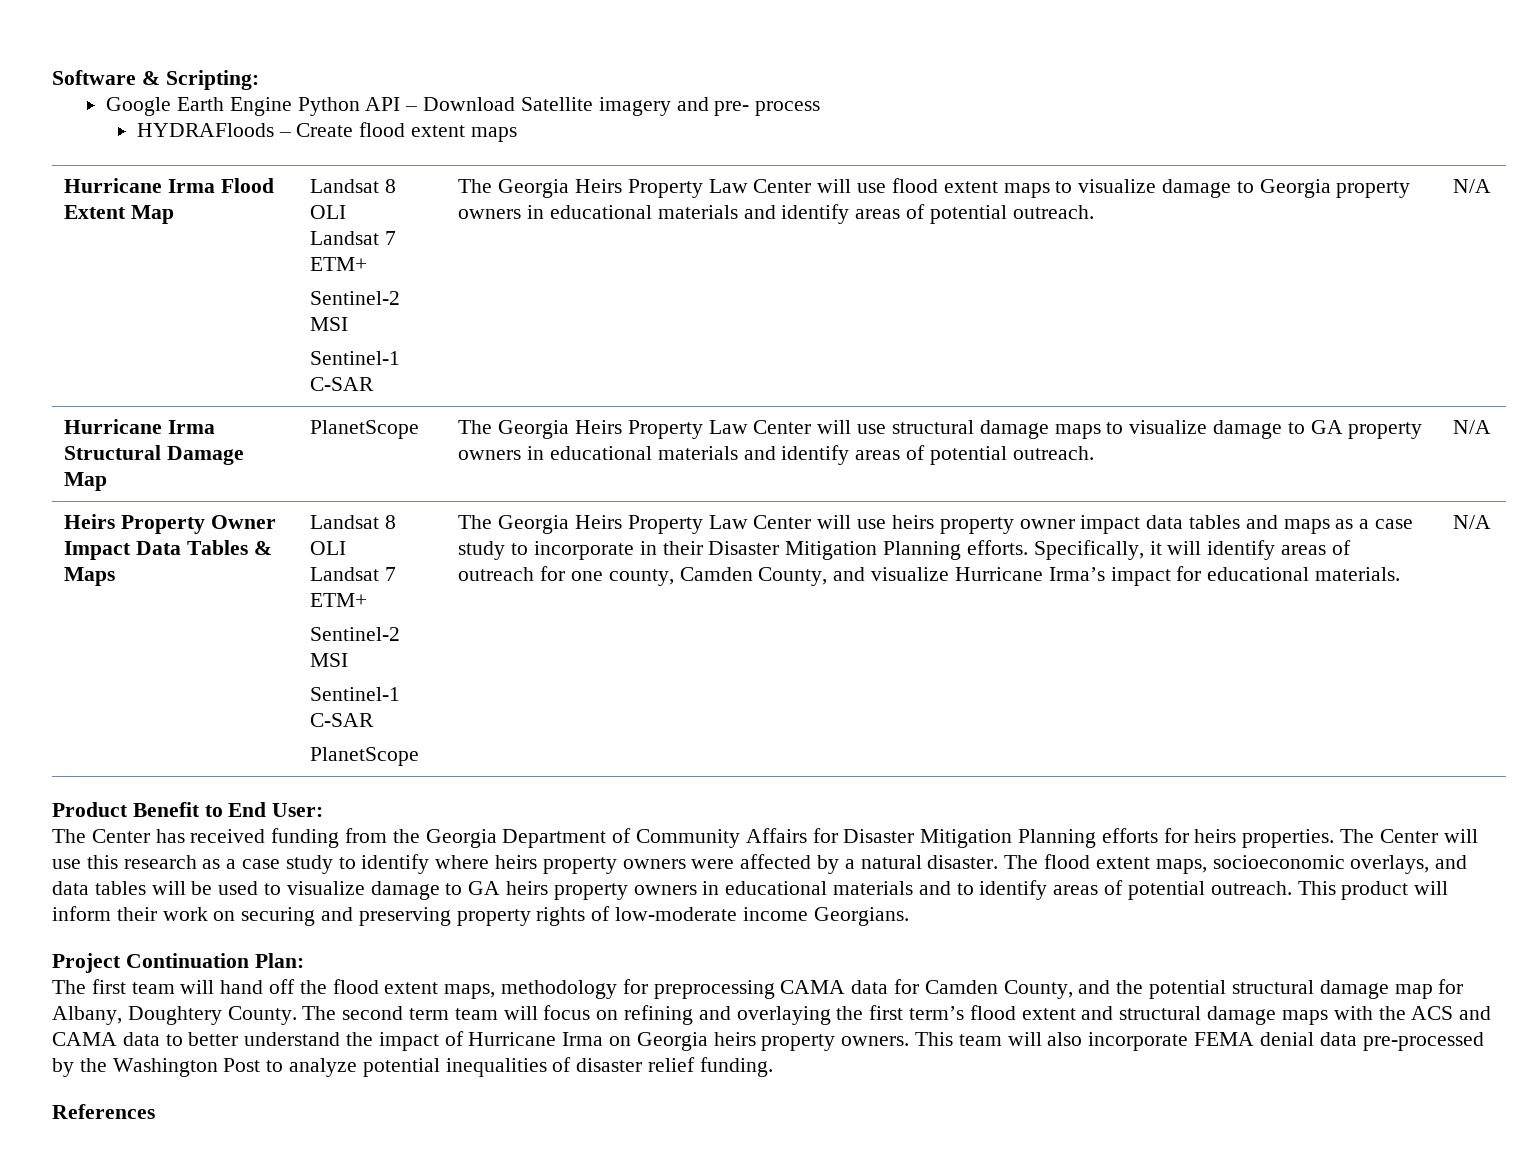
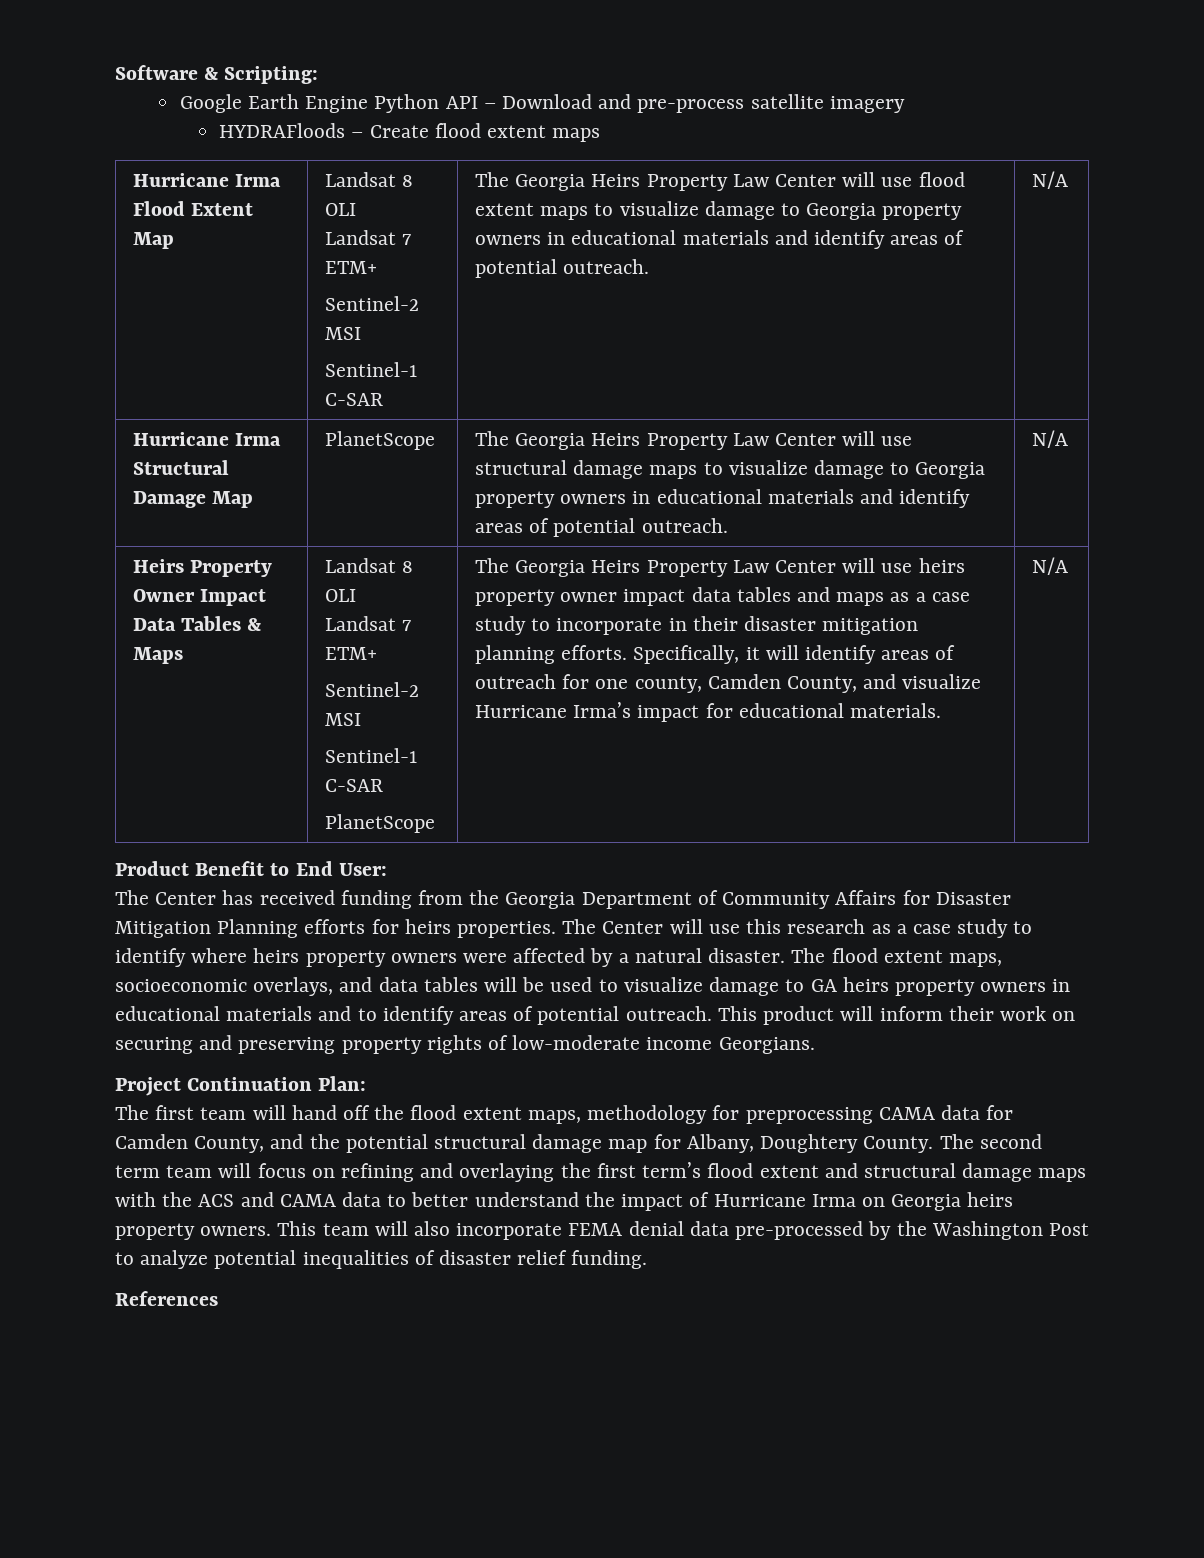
- Google Earth Engine Python API – Download Satellite imagery and pre- process
+ Google Earth Engine Python API – Download and pre-process satellite imagery
- Hurricane Irma Structural Damage Map | PlanetScope | The Georgia Heirs Property Law Center will use structural damage maps to visualize damage to GA property owners in educational materials and identify areas of potential outreach. | N/A
+ Hurricane Irma Structural Damage Map | PlanetScope | The Georgia Heirs Property Law Center will use structural damage maps to visualize damage to Georgia property owners in educational materials and identify areas of potential outreach. | N/A
- The Georgia Heirs Property Law Center will use heirs property owner impact data tables and maps as a case study to incorporate in their Disaster Mitigation Planning efforts.
+ The Georgia Heirs Property Law Center will use heirs property owner impact data tables and maps as a case study to incorporate in their disaster mitigation planning efforts.

